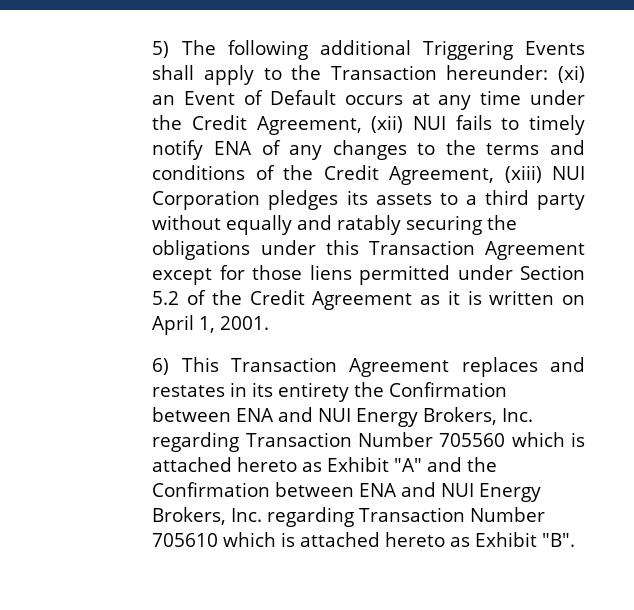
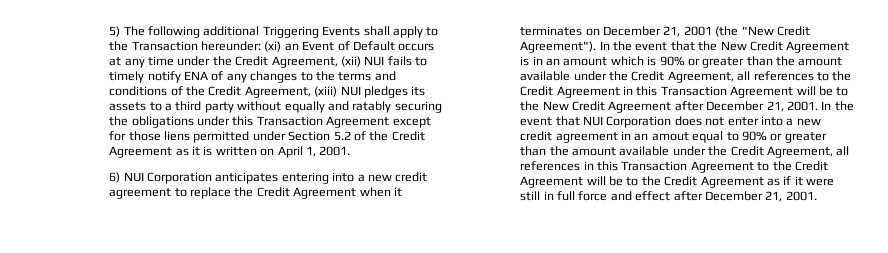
- (xi) an Event of Default occurs at any time under the Credit Agreement, (xii) NUI fails to timely notify ENA of any changes to the terms and conditions of the Credit Agreement, (xiii) NUI Corporation pledges its assets to a third party without equally and ratably securing the obligations under this Transaction Agreement except for those liens permitted under Section 5.2 of the Credit Agreement as it is written on April 1, 2001.
+ (xi) an Event of Default occurs at any time under the Credit Agreement, (xii) NUI fails to timely notify ENA of any changes to the terms and conditions of the Credit Agreement, (xiii) NUI pledges its assets to a third party without equally and ratably securing the obligations under this Transaction Agreement except for those liens permitted under Section 5.2 of the Credit Agreement as it is written on April 1, 2001.
- 6) This Transaction Agreement replaces and restates in its entirety the Confirmation between ENA and NUI Energy Brokers, Inc. regarding Transaction Number 705560 which is attached hereto as Exhibit "A" and the Confirmation between ENA and NUI Energy Brokers, Inc. regarding Transaction Number 705610 which is attached hereto as Exhibit "B".
+ 6) NUI Corporation anticipates entering into a new credit agreement to replace the Credit Agreement when it terminates on December 21, 2001 (the "New Credit Agreement"). In the event that the New Credit Agreement is in an amount which is 90% or greater than the amount available under the Credit Agreement, all references to the Credit Agreement in this Transaction Agreement will be to the New Credit Agreement after December 21, 2001. In the event that NUI Corporation does not enter into a new credit agreement in an amout equal to 90% or greater than the amount available under the Credit Agreement, all references in this Transaction Agreement to the Credit Agreement will be to the Credit Agreement as if it were still in full force and effect after December 21, 2001.

